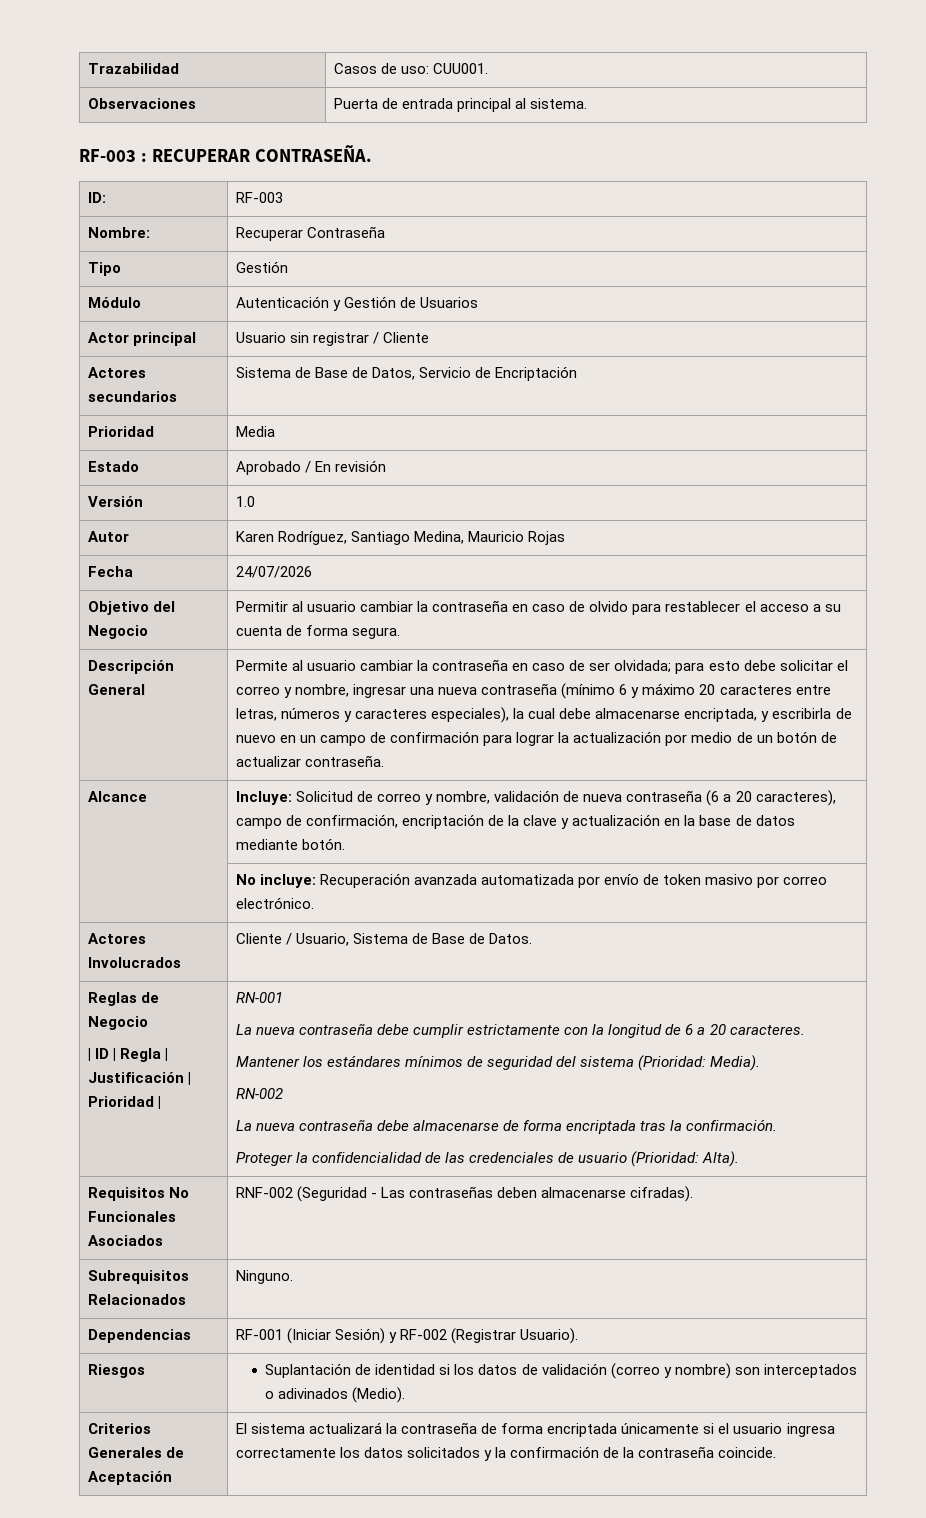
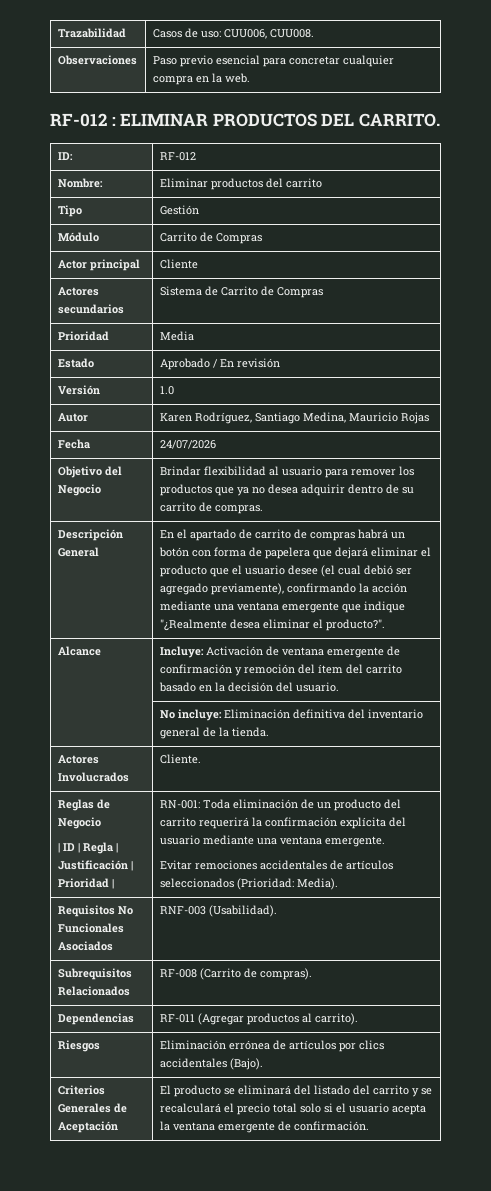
- Trazabilidad | Casos de uso: CUU001.
+ Trazabilidad | Casos de uso: CUU006, CUU008.
- Observaciones | Puerta de entrada principal al sistema.
- RF-003 : RECUPERAR CONTRASEÑA.
+ Observaciones | Paso previo esencial para concretar cualquier compra en la web.
+ RF-012 : ELIMINAR PRODUCTOS DEL CARRITO.
- ID: | RF-003
+ ID: | RF-012
- Nombre: | Recuperar Contraseña
+ Nombre: | Eliminar productos del carrito
- Módulo | Autenticación y Gestión de Usuarios
- Actor principal | Usuario sin registrar / Cliente
+ Módulo | Carrito de Compras
+ Actor principal | Cliente
- Actores secundarios | Sistema de Base de Datos, Servicio de Encriptación
+ Actores secundarios | Sistema de Carrito de Compras
- Objetivo del Negocio | Permitir al usuario cambiar la contraseña en caso de olvido para restablecer el acceso a su cuenta de forma segura.
- Descripción General | Permite al usuario cambiar la contraseña en caso de ser olvidada; para esto debe solicitar el correo y nombre, ingresar una nueva contraseña (mínimo 6 y máximo 20 caracteres entre letras, números y caracteres especiales), la cual debe almacenarse encriptada, y escribirla de nuevo en un campo de confirmación para lograr la actualización por medio de un botón de actualizar contraseña.
- Alcance | Incluye: Solicitud de correo y nombre, validación de nueva contraseña (6 a 20 caracteres), campo de confirmación, encriptación de la clave y actualización en la base de datos mediante botón.
- | No incluye: Recuperación avanzada automatizada por envío de token masivo por correo electrónico.
- Actores Involucrados | Cliente / Usuario, Sistema de Base de Datos.
+ Objetivo del Negocio | Brindar flexibilidad al usuario para remover los productos que ya no desea adquirir dentro de su carrito de compras.
+ Descripción General | En el apartado de carrito de compras habrá un botón con forma de papelera que dejará eliminar el producto que el usuario desee (el cual debió ser agregado previamente), confirmando la acción mediante una ventana emergente que indique "¿Realmente desea eliminar el producto?".
+ Alcance | Incluye: Activación de ventana emergente de confirmación y remoción del ítem del carrito basado en la decisión del usuario.
+ | No incluye: Eliminación definitiva del inventario general de la tienda.
+ Actores Involucrados | Cliente.
- RN-001
- La nueva contraseña debe cumplir estrictamente con la longitud de 6 a 20 caracteres.
- Mantener los estándares mínimos de seguridad del sistema (Prioridad: Media).
- RN-002
- La nueva contraseña debe almacenarse de forma encriptada tras la confirmación.
- Proteger la confidencialidad de las credenciales de usuario (Prioridad: Alta).
- Requisitos No Funcionales Asociados | RNF-002 (Seguridad - Las contraseñas deben almacenarse cifradas).
- Subrequisitos Relacionados | Ninguno.
- Dependencias | RF-001 (Iniciar Sesión) y RF-002 (Registrar Usuario).
- Riesgos | Suplantación de identidad si los datos de validación (correo y nombre) son interceptados o adivinados (Medio).
+ RN-001: Toda eliminación de un producto del carrito requerirá la confirmación explícita del usuario mediante una ventana emergente.
+ Evitar remociones accidentales de artículos seleccionados (Prioridad: Media).
+ Requisitos No Funcionales Asociados | RNF-003 (Usabilidad).
+ Subrequisitos Relacionados | RF-008 (Carrito de compras).
+ Dependencias | RF-011 (Agregar productos al carrito).
+ Riesgos | Eliminación errónea de artículos por clics accidentales (Bajo).
- Criterios Generales de Aceptación | El sistema actualizará la contraseña de forma encriptada únicamente si el usuario ingresa correctamente los datos solicitados y la confirmación de la contraseña coincide.
+ Criterios Generales de Aceptación | El producto se eliminará del listado del carrito y se recalculará el precio total solo si el usuario acepta la ventana emergente de confirmación.

